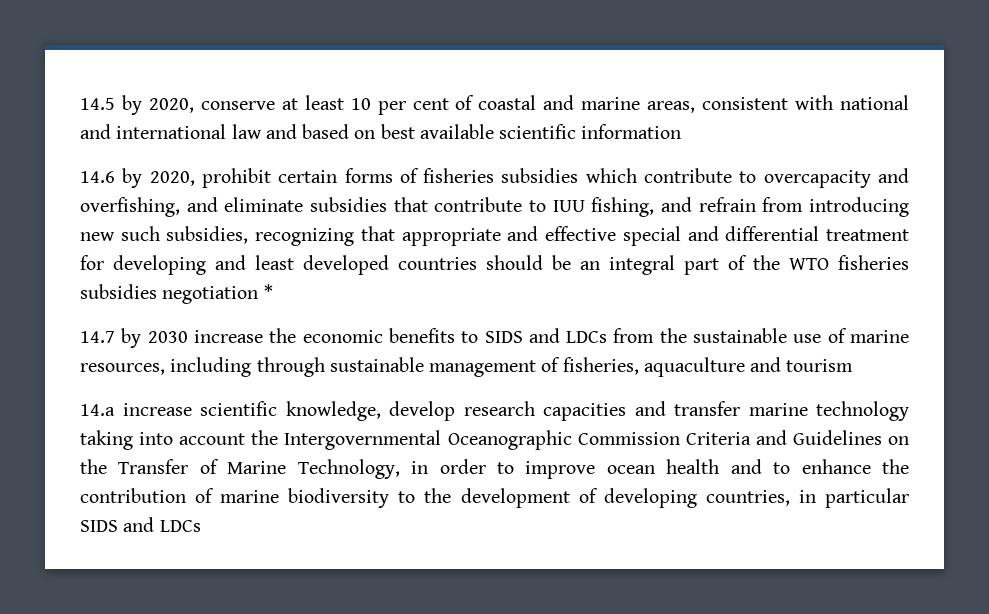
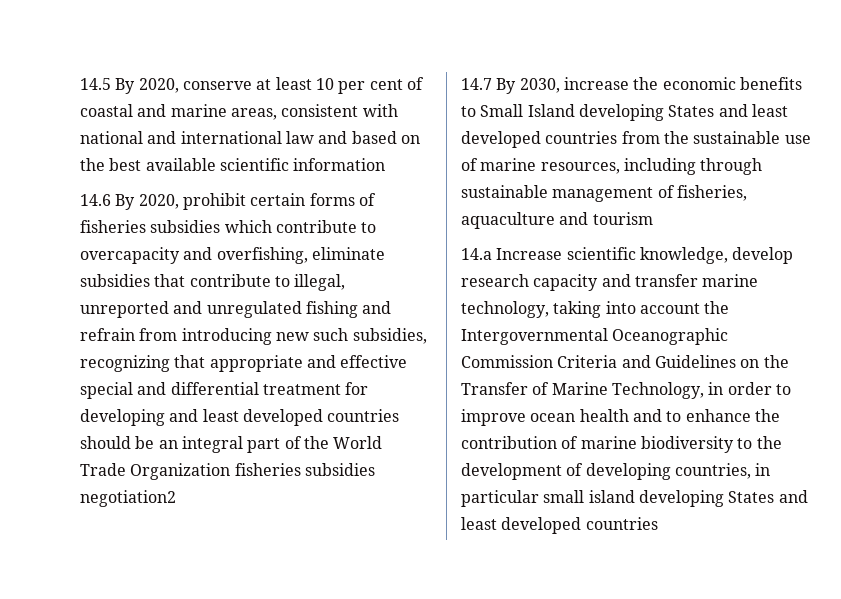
- 14.5 by 2020, conserve at least 10 per cent of coastal and marine areas, consistent with national and international law and based on best available scientific information
+ 14.5 By 2020, conserve at least 10 per cent of coastal and marine areas, consistent with national and international law and based on the best available scientific information
- 14.6 by 2020, prohibit certain forms of fisheries subsidies which contribute to overcapacity and overfishing, and eliminate subsidies that contribute to IUU fishing, and refrain from introducing new such subsidies, recognizing that appropriate and effective special and differential treatment for developing and least developed countries should be an integral part of the WTO fisheries subsidies negotiation *
+ 14.6 By 2020, prohibit certain forms of fisheries subsidies which contribute to overcapacity and overfishing, eliminate subsidies that contribute to illegal, unreported and unregulated fishing and refrain from introducing new such subsidies, recognizing that appropriate and effective special and differential treatment for developing and least developed countries should be an integral part of the World Trade Organization fisheries subsidies negotiation2
- 14.7 by 2030 increase the economic benefits to SIDS and LDCs from the sustainable use of marine resources, including through sustainable management of fisheries, aquaculture and tourism
+ 14.7 By 2030, increase the economic benefits to Small Island developing States and least developed countries from the sustainable use of marine resources, including through sustainable management of fisheries, aquaculture and tourism
- 14.a increase scientific knowledge, develop research capacities and transfer marine technology taking into account the Intergovernmental Oceanographic Commission Criteria and Guidelines on the Transfer of Marine Technology, in order to improve ocean health and to enhance the contribution of marine biodiversity to the development of developing countries, in particular SIDS and LDCs
+ 14.a Increase scientific knowledge, develop research capacity and transfer marine technology, taking into account the Intergovernmental Oceanographic Commission Criteria and Guidelines on the Transfer of Marine Technology, in order to improve ocean health and to enhance the contribution of marine biodiversity to the development of developing countries, in particular small island developing States and least developed countries

